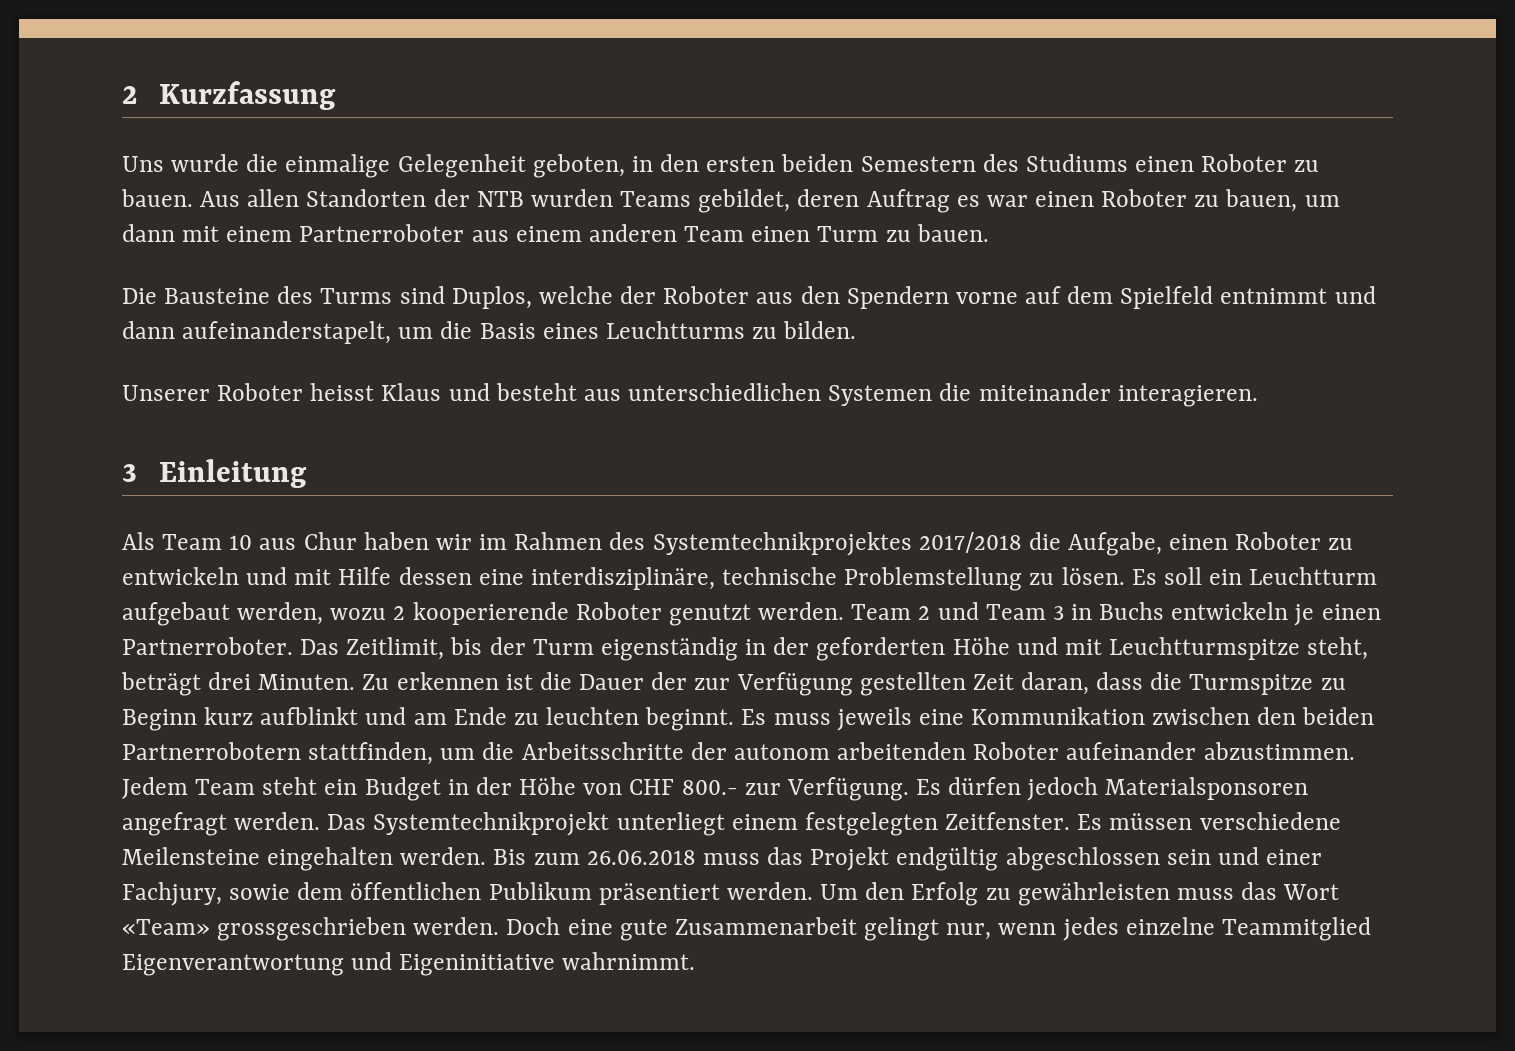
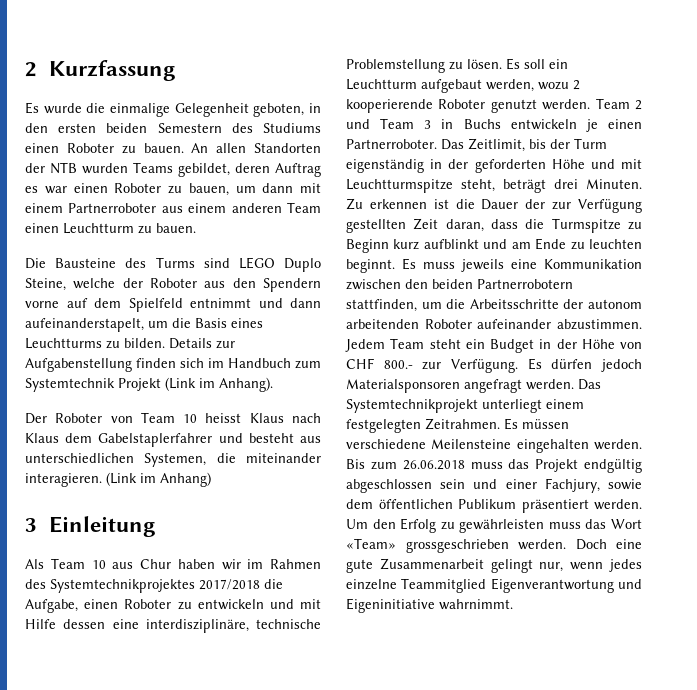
- Uns wurde die einmalige Gelegenheit geboten, in den ersten beiden Semestern des Studiums einen Roboter zu bauen.
+ Es wurde die einmalige Gelegenheit geboten, in den ersten beiden Semestern des Studiums einen Roboter zu bauen.
- Aus allen Standorten der NTB wurden Teams gebildet, deren Auftrag es war einen Roboter zu bauen, um dann mit einem Partnerroboter aus einem anderen Team einen Turm zu bauen.
+ An allen Standorten der NTB wurden Teams gebildet, deren Auftrag es war einen Roboter zu bauen, um dann mit einem Partnerroboter aus einem anderen Team einen Leuchtturm zu bauen.
- Die Bausteine des Turms sind Duplos, welche der Roboter aus den Spendern vorne auf dem Spielfeld entnimmt und dann aufeinanderstapelt, um die Basis eines Leuchtturms zu bilden.
- Unserer Roboter heisst Klaus und besteht aus unterschiedlichen Systemen die miteinander interagieren.
+ Die Bausteine des Turms sind LEGO Duplo Steine, welche der Roboter aus den Spendern vorne auf dem Spielfeld entnimmt und dann aufeinanderstapelt, um die Basis eines Leuchtturms zu bilden. Details zur Aufgabenstellung finden sich im Handbuch zum Systemtechnik Projekt (Link im Anhang).
+ Der Roboter von Team 10 heisst Klaus nach Klaus dem Gabelstaplerfahrer und besteht aus unterschiedlichen Systemen, die miteinander interagieren. (Link im Anhang)
- Das Systemtechnikprojekt unterliegt einem festgelegten Zeitfenster.
+ Das Systemtechnikprojekt unterliegt einem festgelegten Zeitrahmen.

